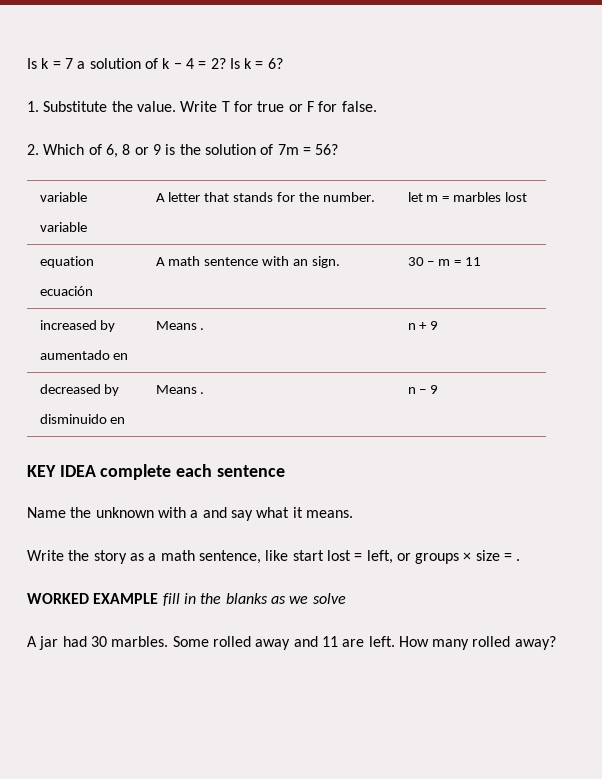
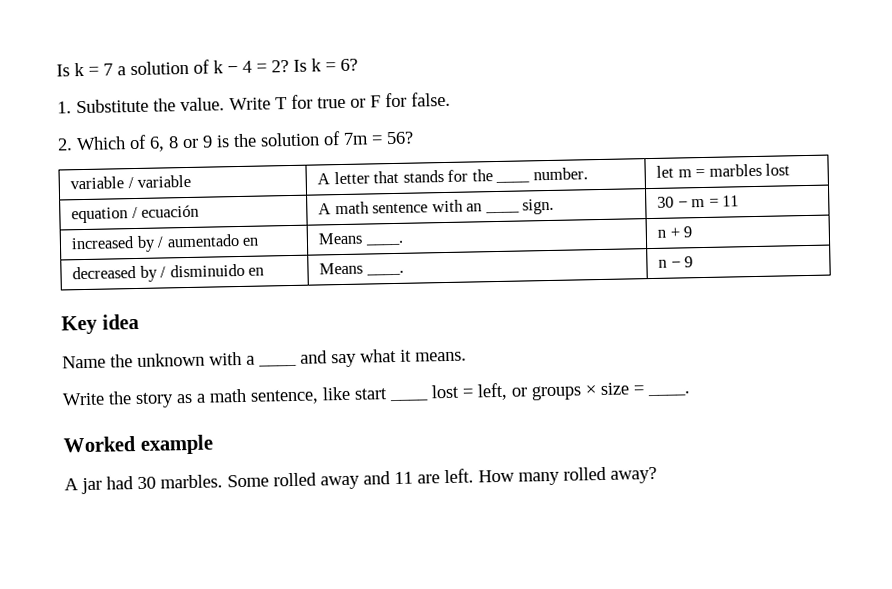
  2. Which of 6, 8 or 9 is the solution of 7m = 56?
- variable
- variable | A letter that stands for the number. | let m = marbles lost
+ variable / variable | A letter that stands for the ____ number. | let m = marbles lost
- equation
- ecuación | A math sentence with an sign. | 30 − m = 11
+ equation / ecuación | A math sentence with an ____ sign. | 30 − m = 11
- increased by
- aumentado en | Means . | n + 9
+ increased by / aumentado en | Means ____. | n + 9
- decreased by
- disminuido en | Means . | n − 9
+ decreased by / disminuido en | Means ____. | n − 9
- KEY IDEA complete each sentence
+ Key idea
- Name the unknown with a and say what it means.
+ Name the unknown with a ____ and say what it means.
- Write the story as a math sentence, like start lost = left, or groups × size = .
- WORKED EXAMPLE fill in the blanks as we solve
+ Write the story as a math sentence, like start ____ lost = left, or groups × size = ____.
+ Worked example

